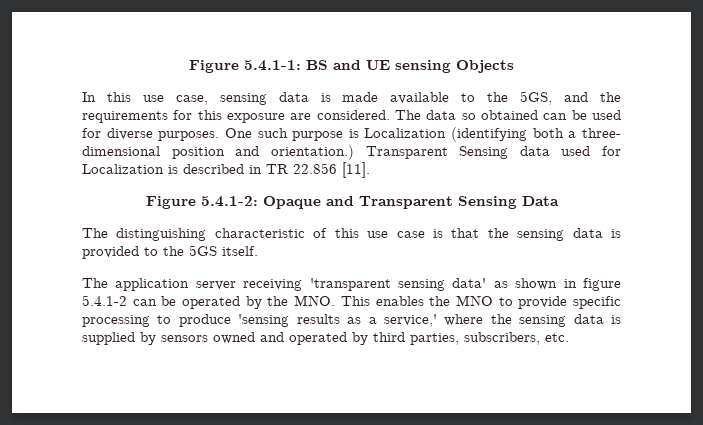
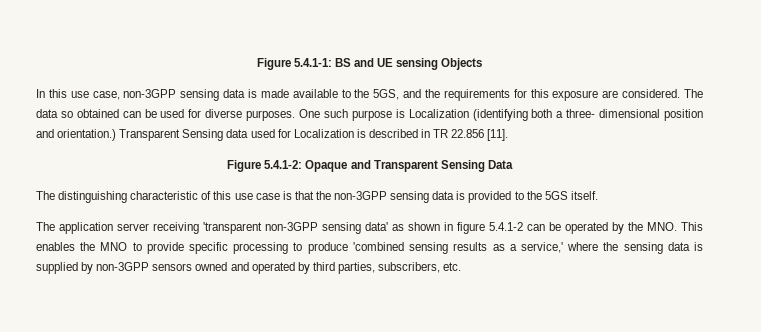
- In this use case, sensing data is made available to the 5GS, and the requirements for this exposure are considered.
+ In this use case, non-3GPP sensing data is made available to the 5GS, and the requirements for this exposure are considered.
- The distinguishing characteristic of this use case is that the sensing data is provided to the 5GS itself.
+ The distinguishing characteristic of this use case is that the non-3GPP sensing data is provided to the 5GS itself.
- The application server receiving 'transparent sensing data' as shown in figure 5.4.1-2 can be operated by the MNO. This enables the MNO to provide specific processing to produce 'sensing results as a service,' where the sensing data is supplied by sensors owned and operated by third parties, subscribers, etc.
+ The application server receiving 'transparent non-3GPP sensing data' as shown in figure 5.4.1-2 can be operated by the MNO. This enables the MNO to provide specific processing to produce 'combined sensing results as a service,' where the sensing data is supplied by non-3GPP sensors owned and operated by third parties, subscribers, etc.

